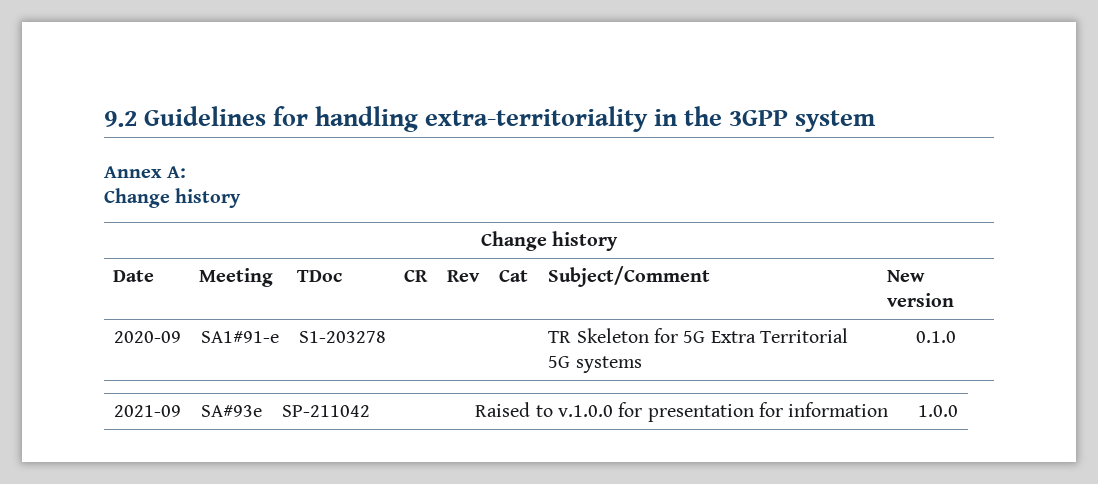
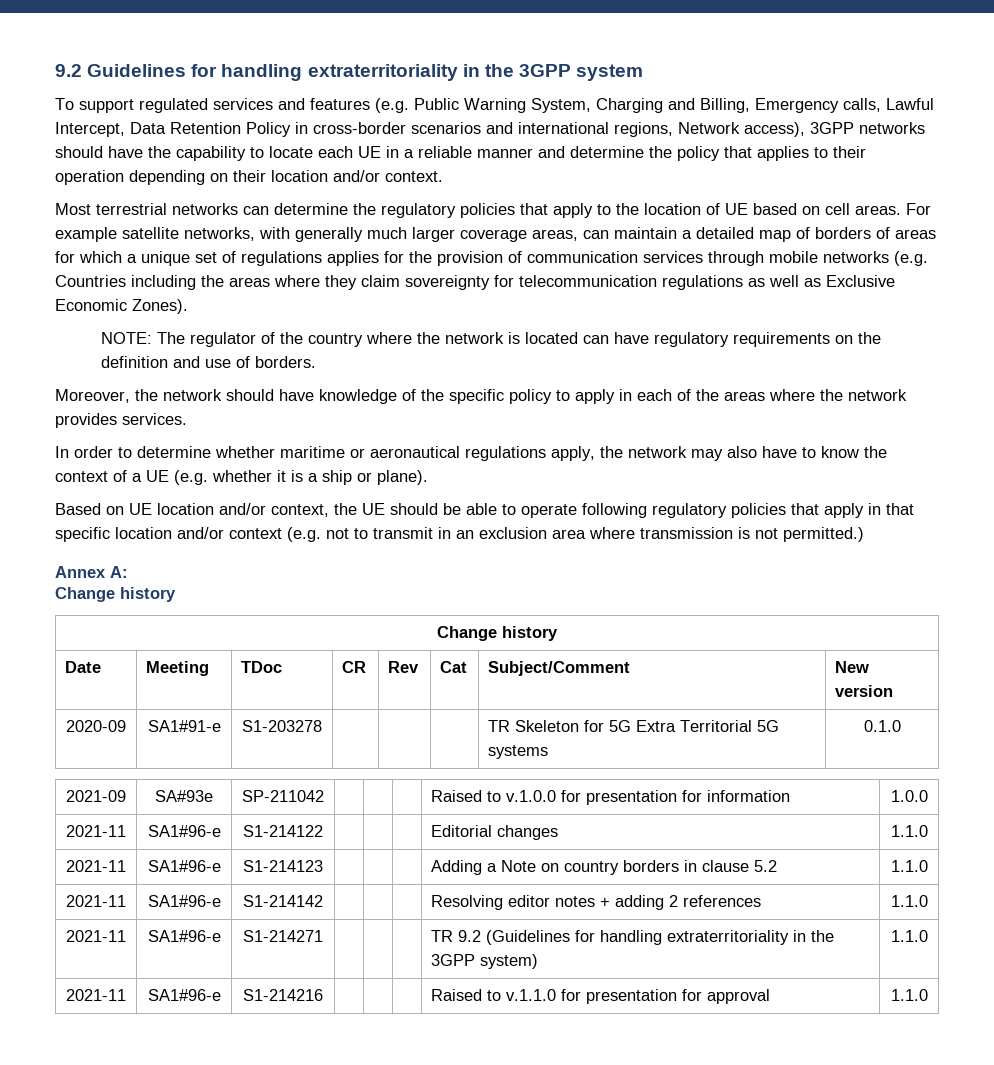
- 9.2 Guidelines for handling extra-territoriality in the 3GPP system
+ 9.2 Guidelines for handling extraterritoriality in the 3GPP system
+ To support regulated services and features (e.g. Public Warning System, Charging and Billing, Emergency calls, Lawful Intercept, Data Retention Policy in cross-border scenarios and international regions, Network access), 3GPP networks should have the capability to locate each UE in a reliable manner and determine the policy that applies to their operation depending on their location and/or context.
+ Most terrestrial networks can determine the regulatory policies that apply to the location of UE based on cell areas. For example satellite networks, with generally much larger coverage areas, can maintain a detailed map of borders of areas for which a unique set of regulations applies for the provision of communication services through mobile networks (e.g. Countries including the areas where they claim sovereignty for telecommunication regulations as well as Exclusive Economic Zones).
+ NOTE: The regulator of the country where the network is located can have regulatory requirements on the definition and use of borders.
+ Moreover, the network should have knowledge of the specific policy to apply in each of the areas where the network provides services.
+ In order to determine whether maritime or aeronautical regulations apply, the network may also have to know the context of a UE (e.g. whether it is a ship or plane).
+ Based on UE location and/or context, the UE should be able to operate following regulatory policies that apply in that specific location and/or context (e.g. not to transmit in an exclusion area where transmission is not permitted.)
+ 2021-11 | SA1#96-e | S1-214122 | | | | Editorial changes | 1.1.0
+ 2021-11 | SA1#96-e | S1-214123 | | | | Adding a Note on country borders in clause 5.2 | 1.1.0
+ 2021-11 | SA1#96-e | S1-214142 | | | | Resolving editor notes + adding 2 references | 1.1.0
+ 2021-11 | SA1#96-e | S1-214271 | | | | TR 9.2 (Guidelines for handling extraterritoriality in the 3GPP system) | 1.1.0
+ 2021-11 | SA1#96-e | S1-214216 | | | | Raised to v.1.1.0 for presentation for approval | 1.1.0

